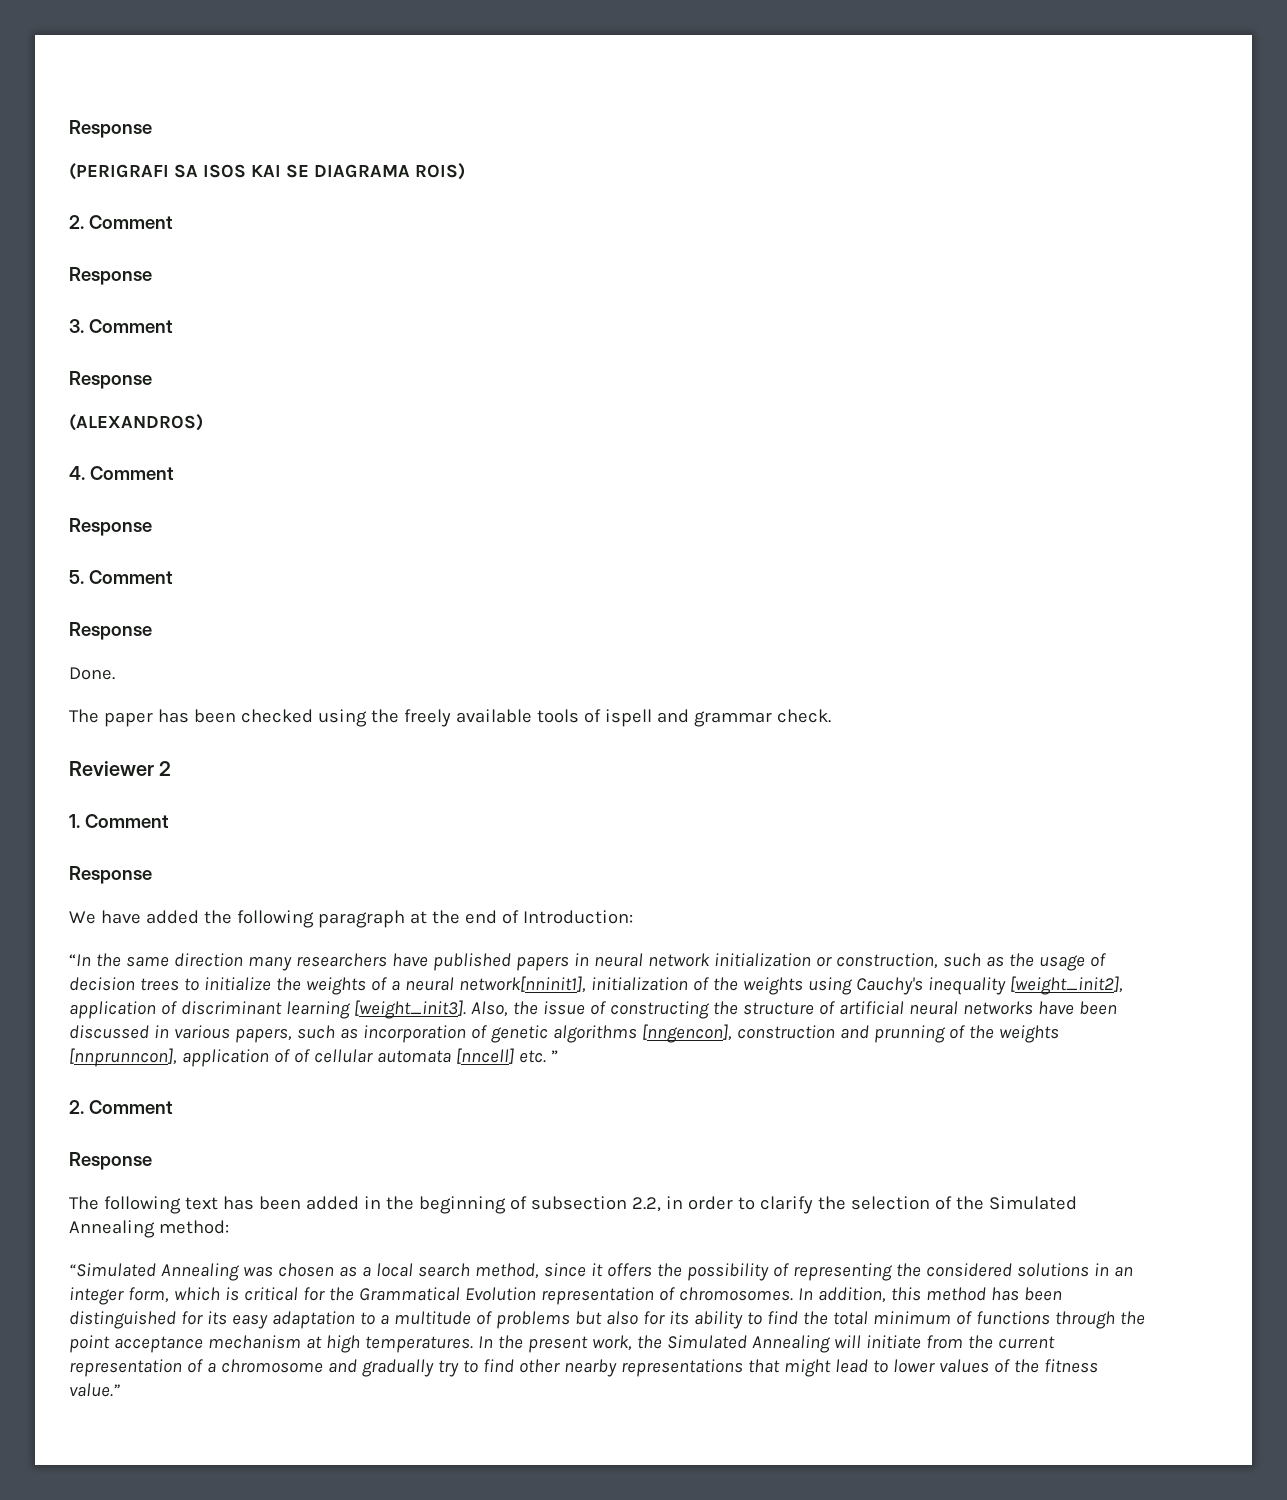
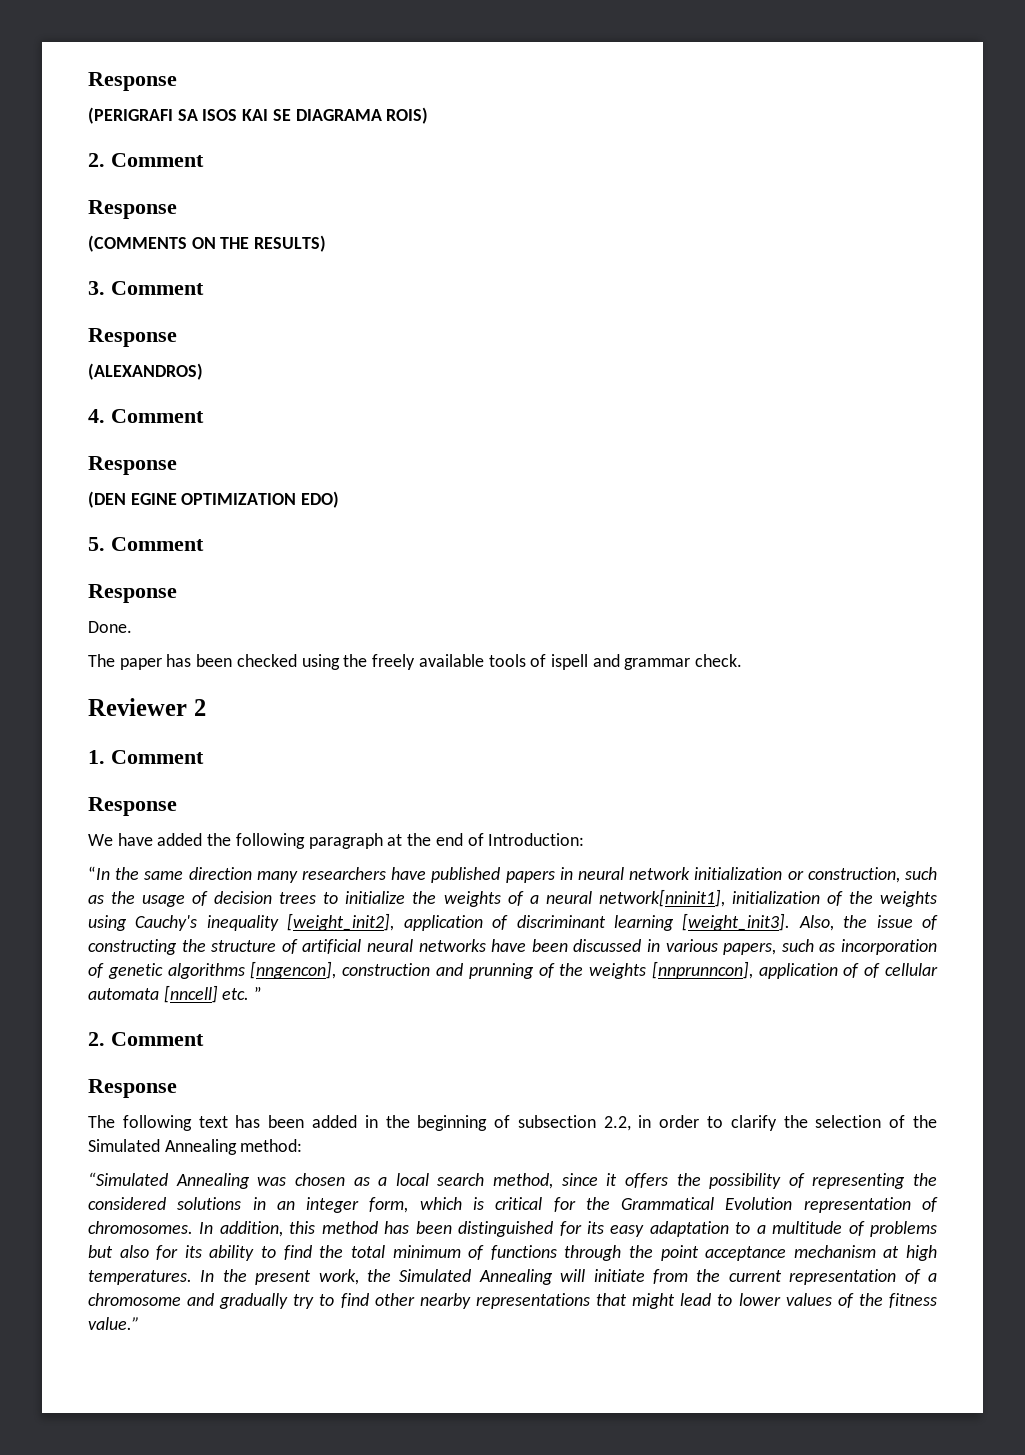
+ (COMMENTS ON THE RESULTS)
+ (DEN EGINE OPTIMIZATION EDO)

